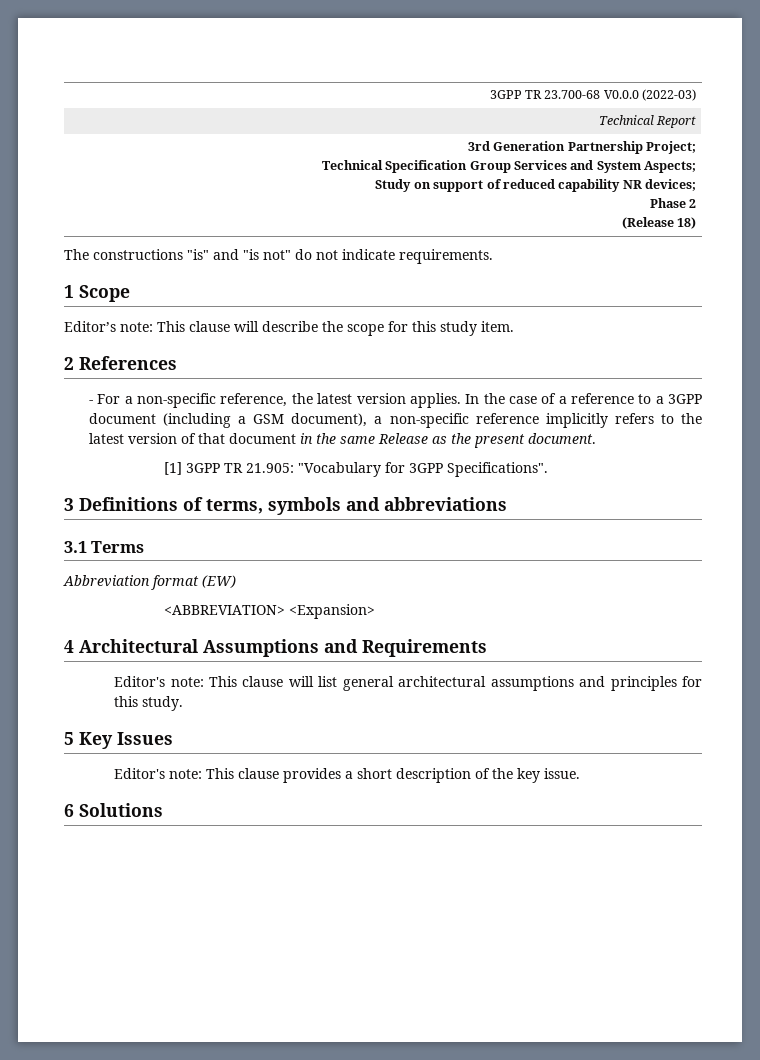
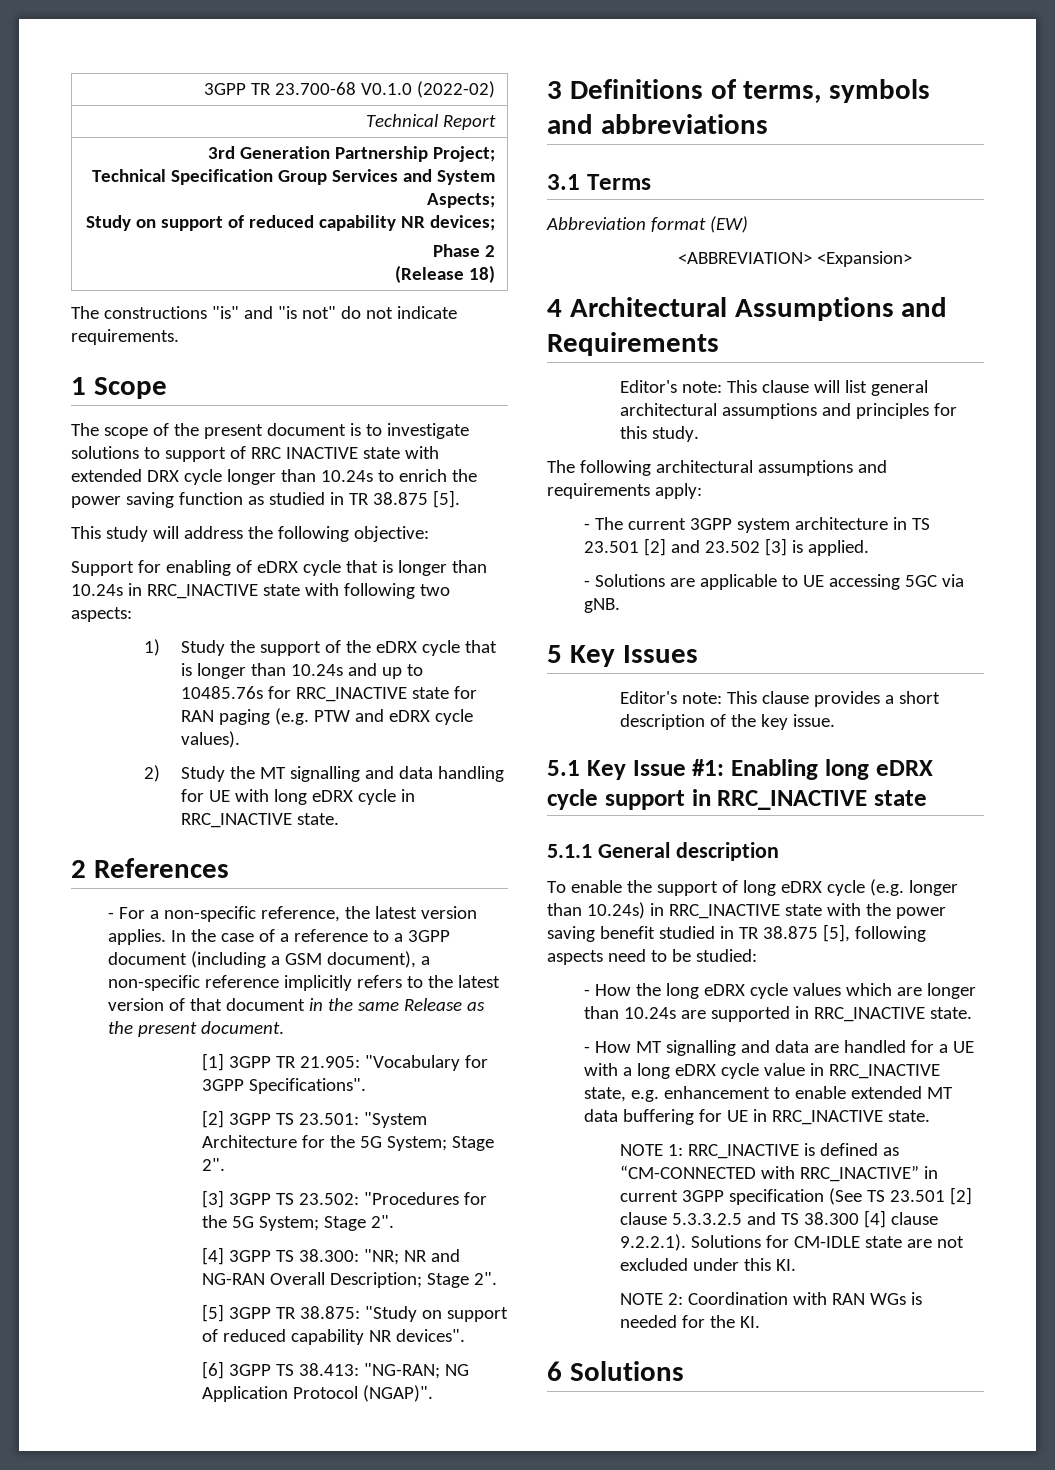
- 3GPP TR 23.700-68 V0.0.0 (2022-03)
+ 3GPP TR 23.700-68 V0.1.0 (2022-02)
- Editor’s note: This clause will describe the scope for this study item.
+ The scope of the present document is to investigate solutions to support of RRC INACTIVE state with extended DRX cycle longer than 10.24s to enrich the power saving function as studied in TR 38.875 [5].
+ This study will address the following objective:
+ Support for enabling of eDRX cycle that is longer than 10.24s in RRC_INACTIVE state with following two aspects:
+ 1) Study the support of the eDRX cycle that is longer than 10.24s and up to 10485.76s for RRC_INACTIVE state for RAN paging (e.g. PTW and eDRX cycle values).
+ 2) Study the MT signalling and data handling for UE with long eDRX cycle in RRC_INACTIVE state.
+ [2] 3GPP TS 23.501: "System Architecture for the 5G System; Stage 2".
+ [3] 3GPP TS 23.502: "Procedures for the 5G System; Stage 2".
+ [4] 3GPP TS 38.300: "NR; NR and NG-RAN Overall Description; Stage 2".
+ [5] 3GPP TR 38.875: "Study on support of reduced capability NR devices".
+ [6] 3GPP TS 38.413: "NG-RAN; NG Application Protocol (NGAP)".
+ The following architectural assumptions and requirements apply:
+ - The current 3GPP system architecture in TS 23.501 [2] and 23.502 [3] is applied.
+ - Solutions are applicable to UE accessing 5GC via gNB.
+ 5.1 Key Issue #1: Enabling long eDRX cycle support in RRC_INACTIVE state
+ 5.1.1 General description
+ To enable the support of long eDRX cycle (e.g. longer than 10.24s) in RRC_INACTIVE state with the power saving benefit studied in TR 38.875 [5], following aspects need to be studied:
+ - How the long eDRX cycle values which are longer than 10.24s are supported in RRC_INACTIVE state.
+ - How MT signalling and data are handled for a UE with a long eDRX cycle value in RRC_INACTIVE state, e.g. enhancement to enable extended MT data buffering for UE in RRC_INACTIVE state.
+ NOTE 1: RRC_INACTIVE is defined as “CM-CONNECTED with RRC_INACTIVE” in current 3GPP specification (See TS 23.501 [2] clause 5.3.3.2.5 and TS 38.300 [4] clause 9.2.2.1). Solutions for CM-IDLE state are not excluded under this KI.
+ NOTE 2: Coordination with RAN WGs is needed for the KI.

